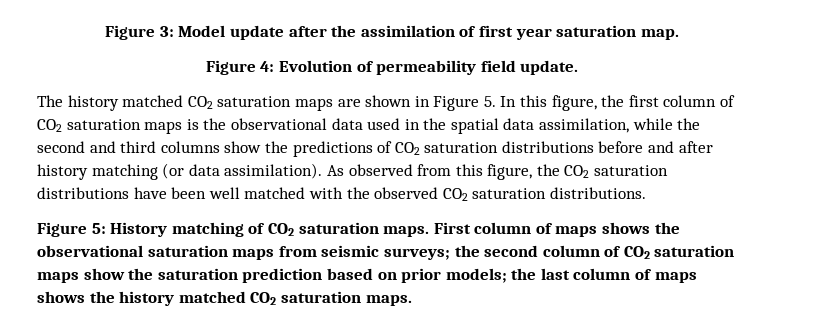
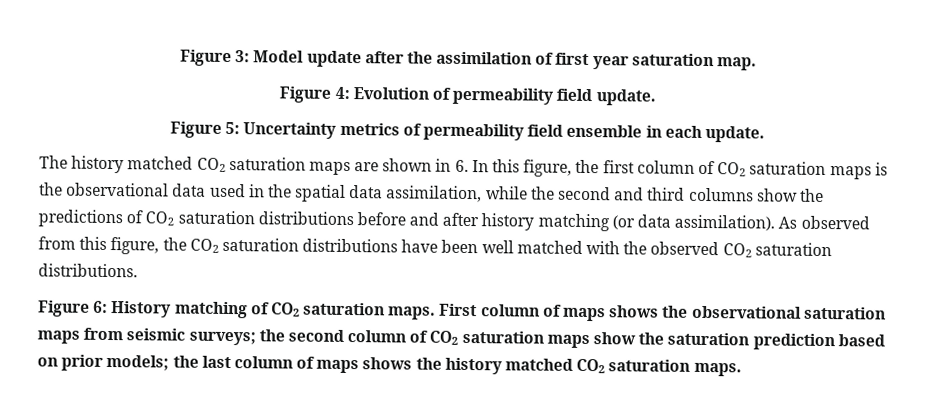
+ Figure 5: Uncertainty metrics of permeability field ensemble in each update.
- The history matched CO2 saturation maps are shown in Figure 5. In this figure, the first column of CO2 saturation maps is the observational data used in the spatial data assimilation, while the second and third columns show the predictions of CO2 saturation distributions before and after history matching (or data assimilation).
+ The history matched CO2 saturation maps are shown in 6. In this figure, the first column of CO2 saturation maps is the observational data used in the spatial data assimilation, while the second and third columns show the predictions of CO2 saturation distributions before and after history matching (or data assimilation).
- Figure 5: History matching of CO2 saturation maps.
+ Figure 6: History matching of CO2 saturation maps.

